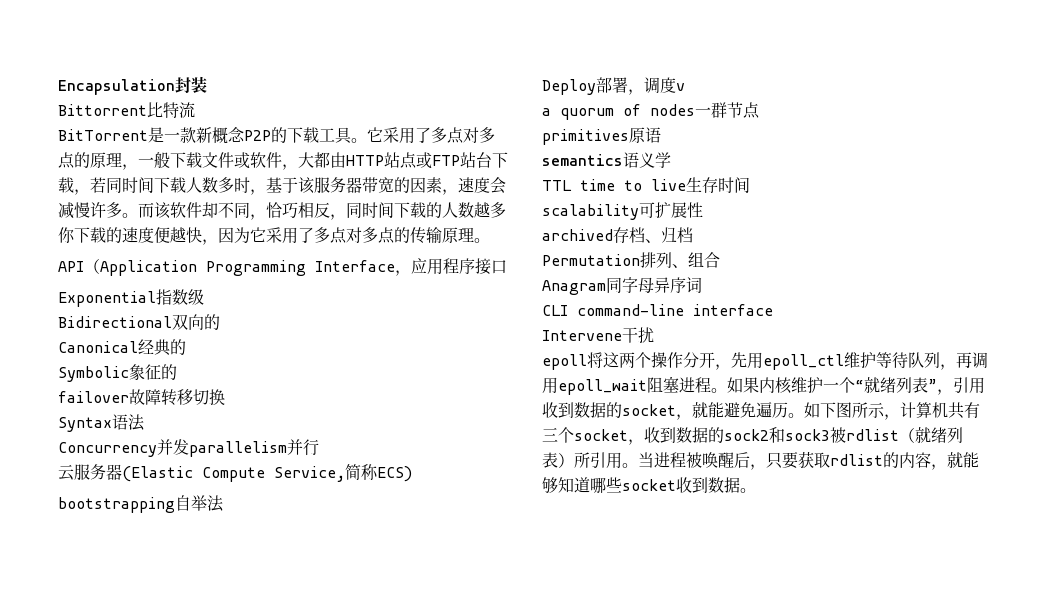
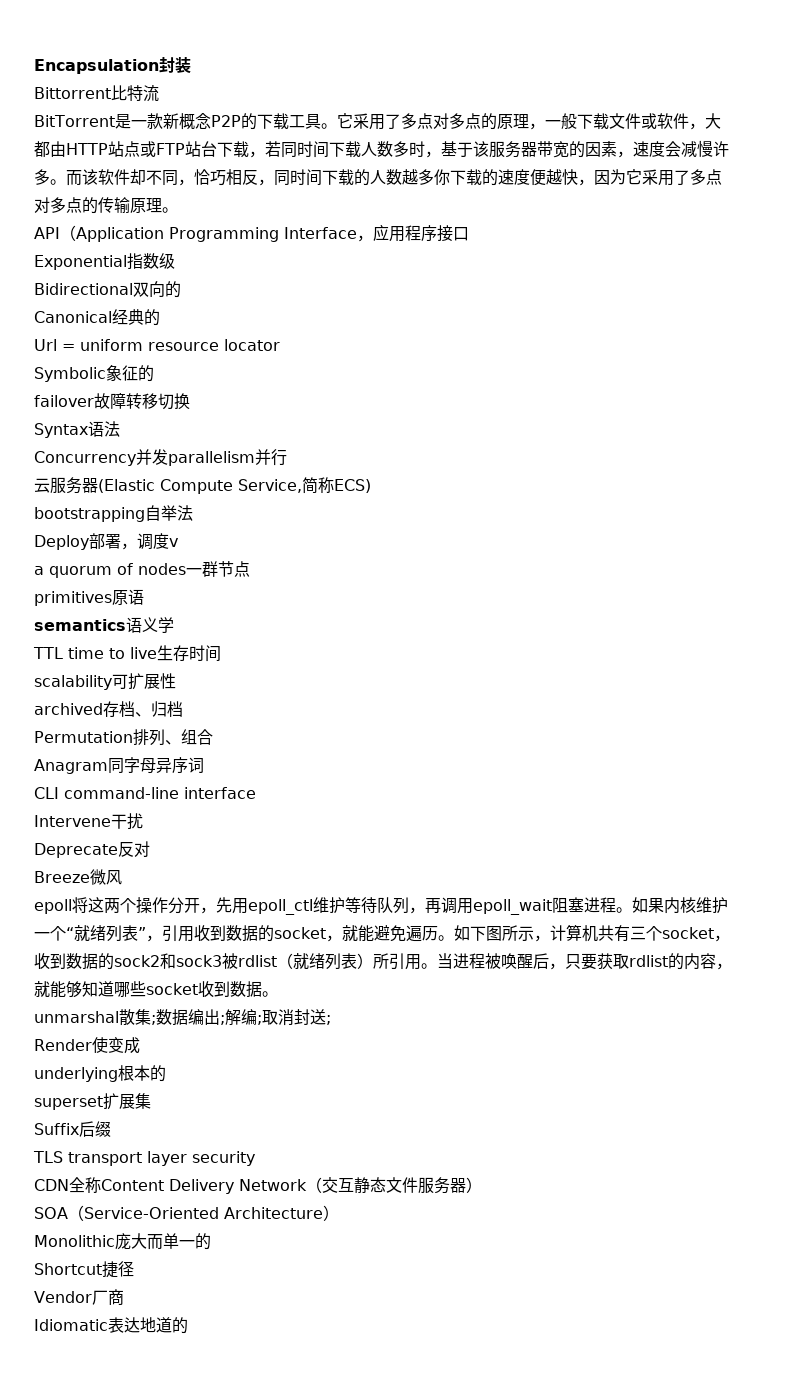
+ Url = uniform resource locator
+ Deprecate反对
+ Breeze微风
+ unmarshal散集;数据编出;解编;取消封送;
+ Render使变成
+ underlying根本的
+ superset扩展集
+ Suffix后缀
+ TLS transport layer security
+ CDN全称Content Delivery Network（交互静态文件服务器）
+ SOA（Service-Oriented Architecture）
+ Monolithic庞大而单一的
+ Shortcut捷径
+ Vendor厂商
+ Idiomatic表达地道的

